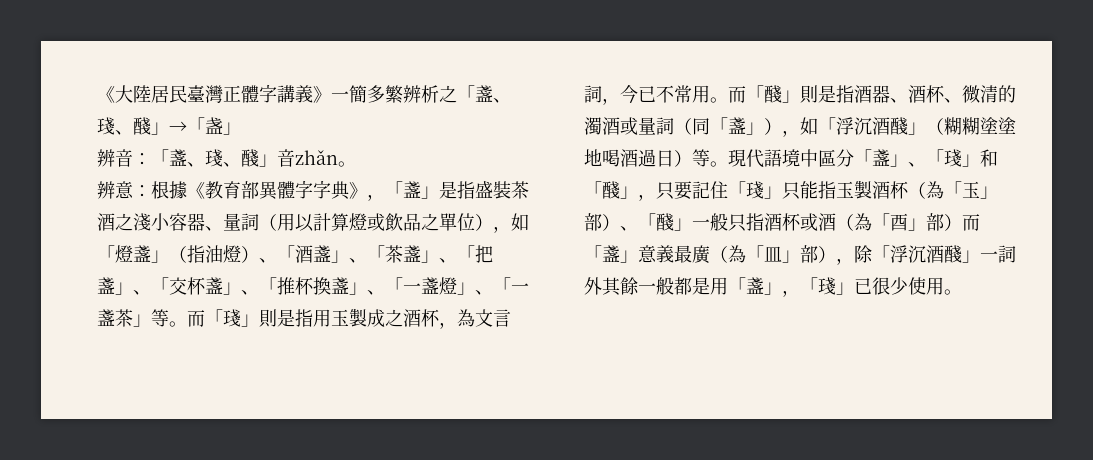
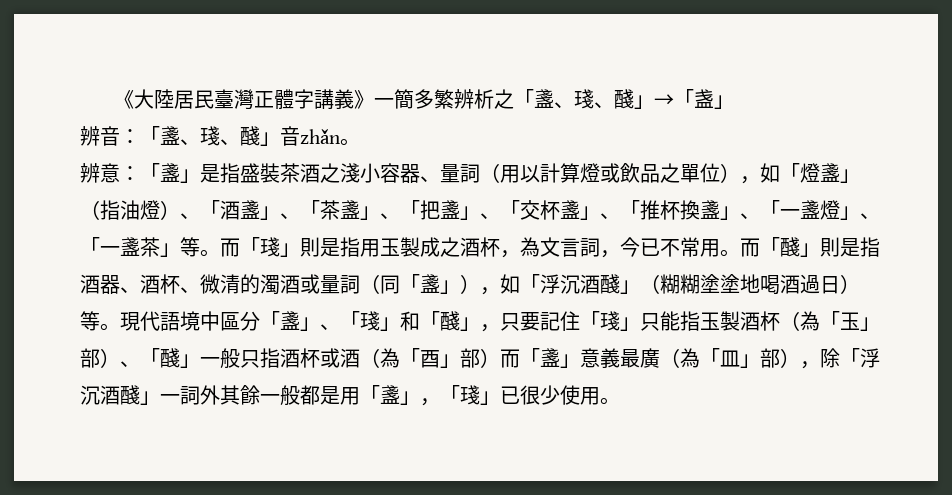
- 辨意：根據《教育部異體字字典》，「盞」是指盛裝茶酒之淺小容器、量詞（用以計算燈或飲品之單位），如「燈盞」（指油燈）、「酒盞」、「茶盞」、「把盞」、「交杯盞」、「推杯換盞」、「一盞燈」、「一盞茶」等。
+ 辨意：「盞」是指盛裝茶酒之淺小容器、量詞（用以計算燈或飲品之單位），如「燈盞」（指油燈）、「酒盞」、「茶盞」、「把盞」、「交杯盞」、「推杯換盞」、「一盞燈」、「一盞茶」等。

